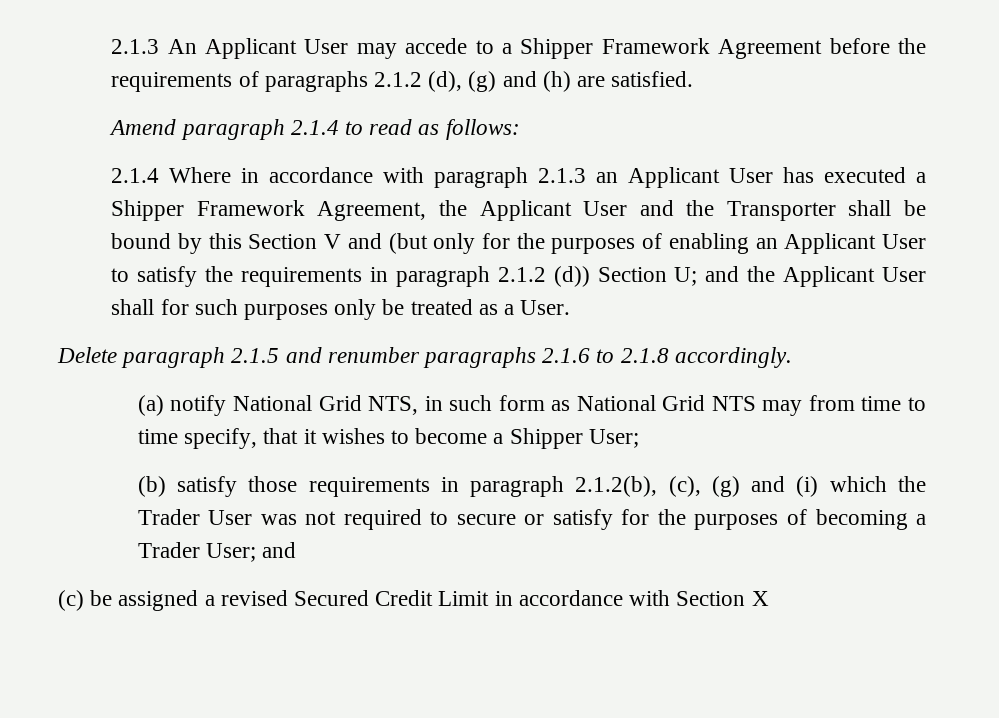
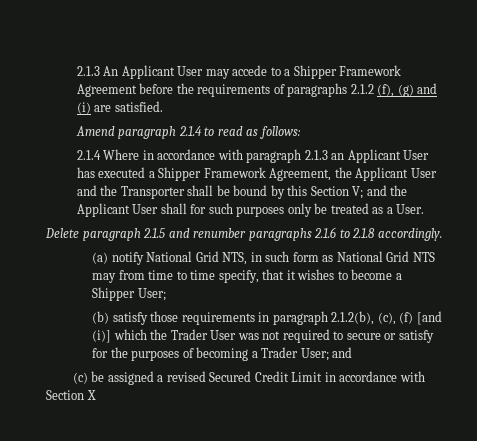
- 2.1.3 An Applicant User may accede to a Shipper Framework Agreement before the requirements of paragraphs 2.1.2 (d), (g) and (h) are satisfied.
+ 2.1.3 An Applicant User may accede to a Shipper Framework Agreement before the requirements of paragraphs 2.1.2 (f), (g) and (i) are satisfied.
- 2.1.4 Where in accordance with paragraph 2.1.3 an Applicant User has executed a Shipper Framework Agreement, the Applicant User and the Transporter shall be bound by this Section V and (but only for the purposes of enabling an Applicant User to satisfy the requirements in paragraph 2.1.2 (d)) Section U; and the Applicant User shall for such purposes only be treated as a User.
+ 2.1.4 Where in accordance with paragraph 2.1.3 an Applicant User has executed a Shipper Framework Agreement, the Applicant User and the Transporter shall be bound by this Section V; and the Applicant User shall for such purposes only be treated as a User.
- (b) satisfy those requirements in paragraph 2.1.2(b), (c), (g) and (i) which the Trader User was not required to secure or satisfy for the purposes of becoming a Trader User; and
+ (b) satisfy those requirements in paragraph 2.1.2(b), (c), (f) [and (i)] which the Trader User was not required to secure or satisfy for the purposes of becoming a Trader User; and

